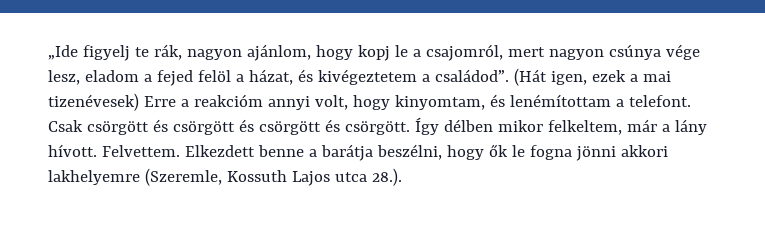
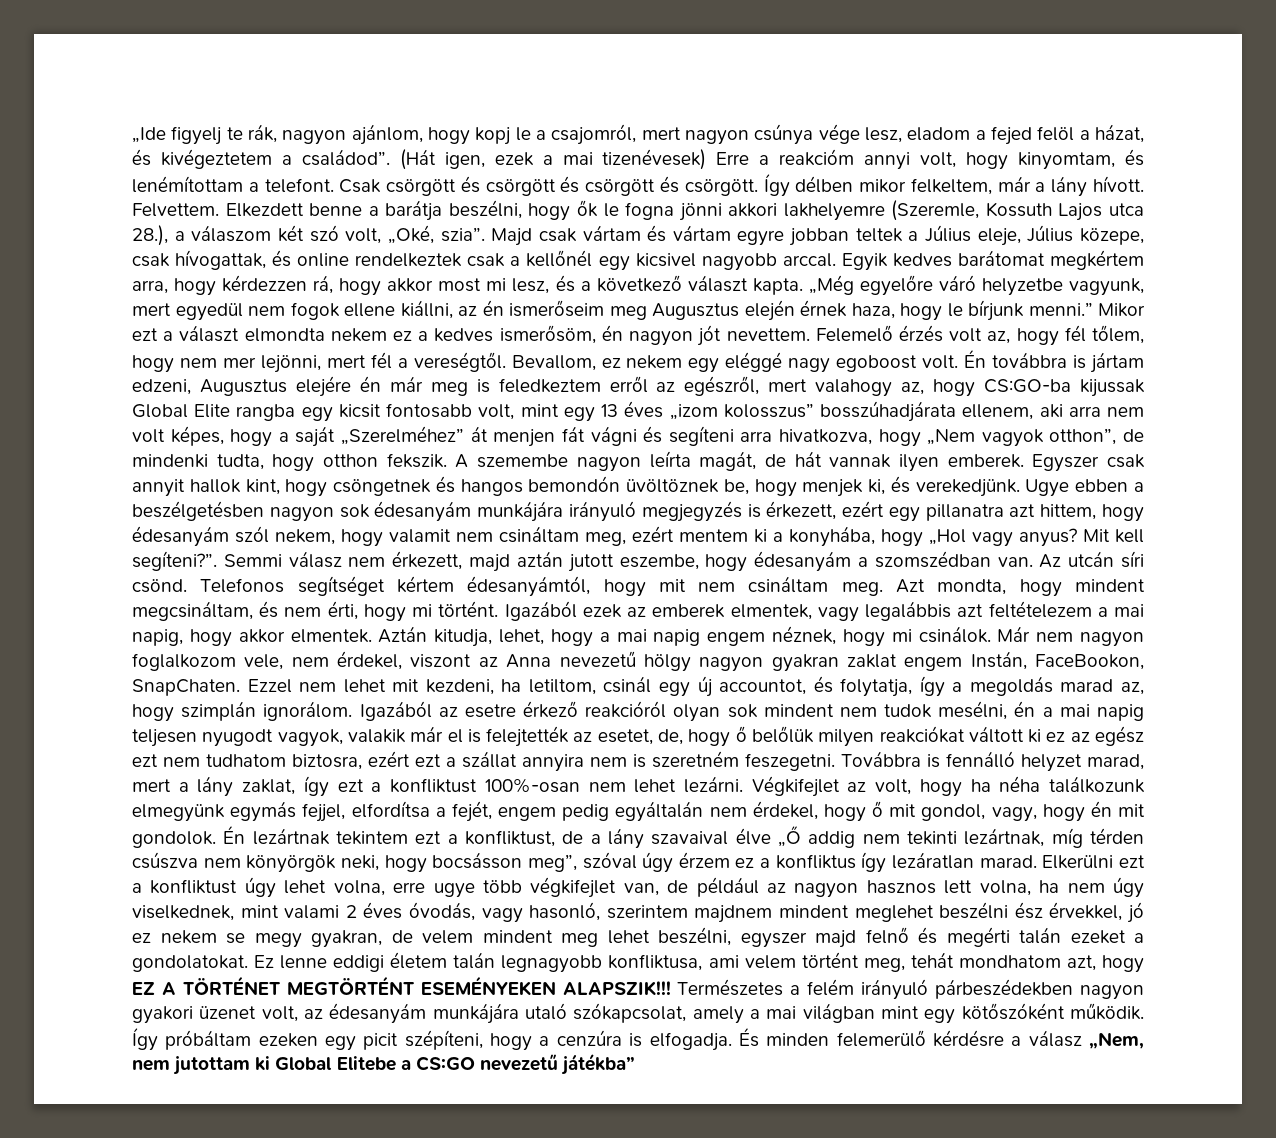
- Elkezdett benne a barátja beszélni, hogy ők le fogna jönni akkori lakhelyemre (Szeremle, Kossuth Lajos utca 28.).
+ Elkezdett benne a barátja beszélni, hogy ők le fogna jönni akkori lakhelyemre (Szeremle, Kossuth Lajos utca 28.), a válaszom két szó volt, „Oké, szia”. Majd csak vártam és vártam egyre jobban teltek a Július eleje, Július közepe, csak hívogattak, és online rendelkeztek csak a kellőnél egy kicsivel nagyobb arccal. Egyik kedves barátomat megkértem arra, hogy kérdezzen rá, hogy akkor most mi lesz, és a következő választ kapta. „Még egyelőre váró helyzetbe vagyunk, mert egyedül nem fogok ellene kiállni, az én ismerőseim meg Augusztus elején érnek haza, hogy le bírjunk menni.” Mikor ezt a választ elmondta nekem ez a kedves ismerősöm, én nagyon jót nevettem. Felemelő érzés volt az, hogy fél tőlem, hogy nem mer lejönni, mert fél a vereségtől. Bevallom, ez nekem egy eléggé nagy egoboost volt. Én továbbra is jártam edzeni, Augusztus elejére én már meg is feledkeztem erről az egészről, mert valahogy az, hogy CS:GO-ba kijussak Global Elite rangba egy kicsit fontosabb volt, mint egy 13 éves „izom kolosszus” bosszúhadjárata ellenem, aki arra nem volt képes, hogy a saját „Szerelméhez” át menjen fát vágni és segíteni arra hivatkozva, hogy „Nem vagyok otthon”, de mindenki tudta, hogy otthon fekszik. A szemembe nagyon leírta magát, de hát vannak ilyen emberek. Egyszer csak annyit hallok kint, hogy csöngetnek és hangos bemondón üvöltöznek be, hogy menjek ki, és verekedjünk. Ugye ebben a beszélgetésben nagyon sok édesanyám munkájára irányuló megjegyzés is érkezett, ezért egy pillanatra azt hittem, hogy édesanyám szól nekem, hogy valamit nem csináltam meg, ezért mentem ki a konyhába, hogy „Hol vagy anyus? Mit kell segíteni?”. Semmi válasz nem érkezett, majd aztán jutott eszembe, hogy édesanyám a szomszédban van. Az utcán síri csönd. Telefonos segítséget kértem édesanyámtól, hogy mit nem csináltam meg. Azt mondta, hogy mindent megcsináltam, és nem érti, hogy mi történt. Igazából ezek az emberek elmentek, vagy legalábbis azt feltételezem a mai napig, hogy akkor elmentek. Aztán kitudja, lehet, hogy a mai napig engem néznek, hogy mi csinálok. Már nem nagyon foglalkozom vele, nem érdekel, viszont az Anna nevezetű hölgy nagyon gyakran zaklat engem Instán, FaceBookon, SnapChaten. Ezzel nem lehet mit kezdeni, ha letiltom, csinál egy új accountot, és folytatja, így a megoldás marad az, hogy szimplán ignorálom. Igazából az esetre érkező reakcióról olyan sok mindent nem tudok mesélni, én a mai napig teljesen nyugodt vagyok, valakik már el is felejtették az esetet, de, hogy ő belőlük milyen reakciókat váltott ki ez az egész ezt nem tudhatom biztosra, ezért ezt a szállat annyira nem is szeretném feszegetni. Továbbra is fennálló helyzet marad, mert a lány zaklat, így ezt a konfliktust 100%-osan nem lehet lezárni. Végkifejlet az volt, hogy ha néha találkozunk elmegyünk egymás fejjel, elfordítsa a fejét, engem pedig egyáltalán nem érdekel, hogy ő mit gondol, vagy, hogy én mit gondolok. Én lezártnak tekintem ezt a konfliktust, de a lány szavaival élve „Ő addig nem tekinti lezártnak, míg térden csúszva nem könyörgök neki, hogy bocsásson meg”, szóval úgy érzem ez a konfliktus így lezáratlan marad. Elkerülni ezt a konfliktust úgy lehet volna, erre ugye több végkifejlet van, de például az nagyon hasznos lett volna, ha nem úgy viselkednek, mint valami 2 éves óvodás, vagy hasonló, szerintem majdnem mindent meglehet beszélni ész érvekkel, jó ez nekem se megy gyakran, de velem mindent meg lehet beszélni, egyszer majd felnő és megérti talán ezeket a gondolatokat. Ez lenne eddigi életem talán legnagyobb konfliktusa, ami velem történt meg, tehát mondhatom azt, hogy EZ A TÖRTÉNET MEGTÖRTÉNT ESEMÉNYEKEN ALAPSZIK!!! Természetes a felém irányuló párbeszédekben nagyon gyakori üzenet volt, az édesanyám munkájára utaló szókapcsolat, amely a mai világban mint egy kötőszóként működik. Így próbáltam ezeken egy picit szépíteni, hogy a cenzúra is elfogadja. És minden felemerülő kérdésre a válasz „Nem, nem jutottam ki Global Elitebe a CS:GO nevezetű játékba”

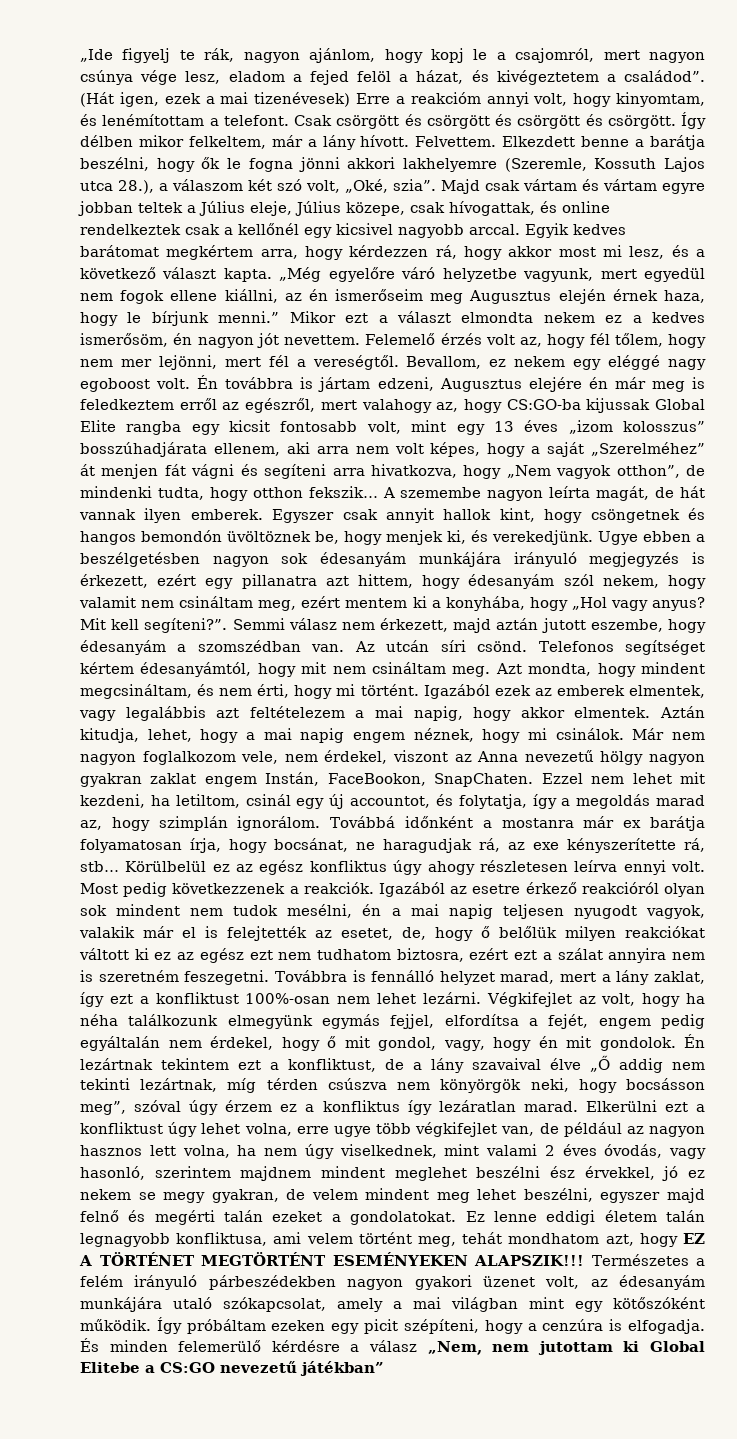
- Én továbbra is jártam edzeni, Augusztus elejére én már meg is feledkeztem erről az egészről, mert valahogy az, hogy CS:GO-ba kijussak Global Elite rangba egy kicsit fontosabb volt, mint egy 13 éves „izom kolosszus” bosszúhadjárata ellenem, aki arra nem volt képes, hogy a saját „Szerelméhez” át menjen fát vágni és segíteni arra hivatkozva, hogy „Nem vagyok otthon”, de mindenki tudta, hogy otthon fekszik.
+ Én továbbra is jártam edzeni, Augusztus elejére én már meg is feledkeztem erről az egészről, mert valahogy az, hogy CS:GO-ba kijussak Global Elite rangba egy kicsit fontosabb volt, mint egy 13 éves „izom kolosszus” bosszúhadjárata ellenem, aki arra nem volt képes, hogy a saját „Szerelméhez” át menjen fát vágni és segíteni arra hivatkozva, hogy „Nem vagyok otthon”, de mindenki tudta, hogy otthon fekszik…
+ Továbbá időnként a mostanra már ex barátja folyamatosan írja, hogy bocsánat, ne haragudjak rá, az exe kényszerítette rá, stb… Körülbelül ez az egész konfliktus úgy ahogy részletesen leírva ennyi volt. Most pedig következzenek a reakciók.
- Igazából az esetre érkező reakcióról olyan sok mindent nem tudok mesélni, én a mai napig teljesen nyugodt vagyok, valakik már el is felejtették az esetet, de, hogy ő belőlük milyen reakciókat váltott ki ez az egész ezt nem tudhatom biztosra, ezért ezt a szállat annyira nem is szeretném feszegetni.
+ Igazából az esetre érkező reakcióról olyan sok mindent nem tudok mesélni, én a mai napig teljesen nyugodt vagyok, valakik már el is felejtették az esetet, de, hogy ő belőlük milyen reakciókat váltott ki ez az egész ezt nem tudhatom biztosra, ezért ezt a szálat annyira nem is szeretném feszegetni.
- És minden felemerülő kérdésre a válasz „Nem, nem jutottam ki Global Elitebe a CS:GO nevezetű játékba”
+ És minden felemerülő kérdésre a válasz „Nem, nem jutottam ki Global Elitebe a CS:GO nevezetű játékban”

